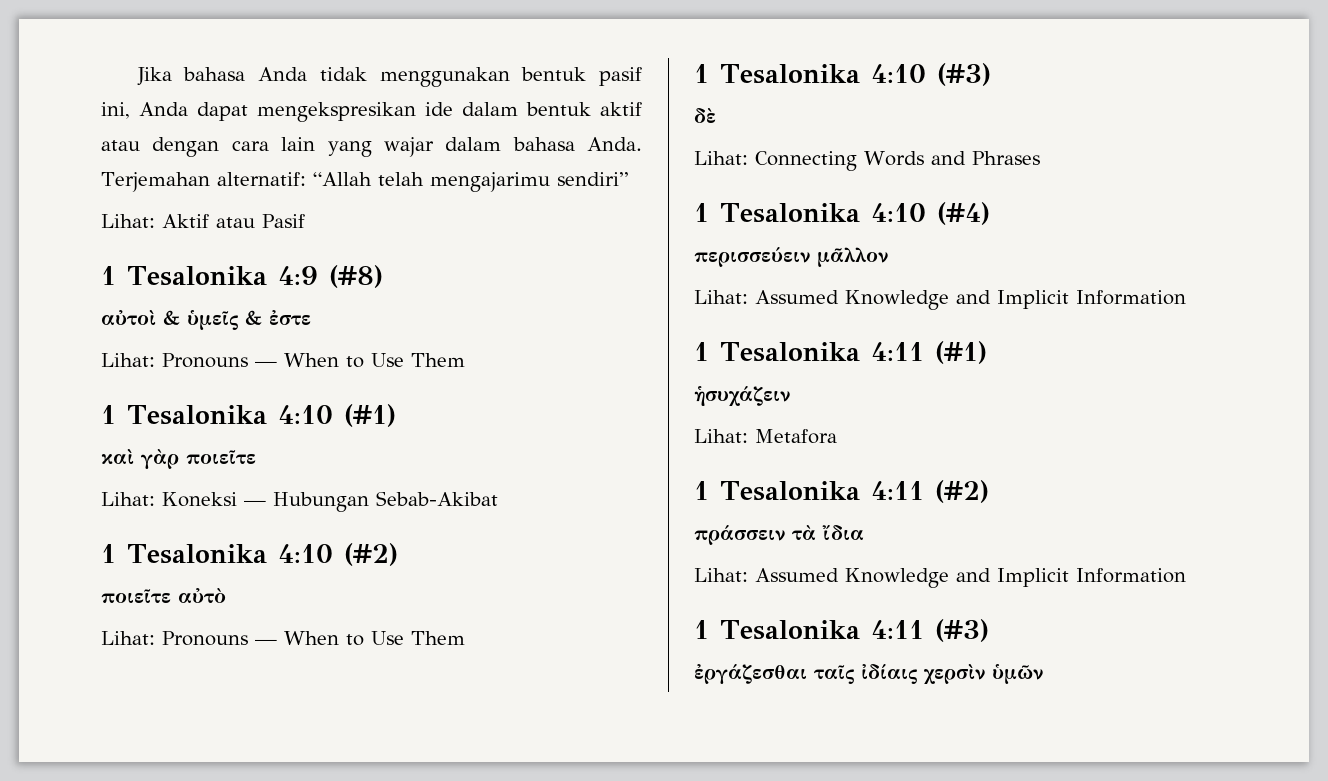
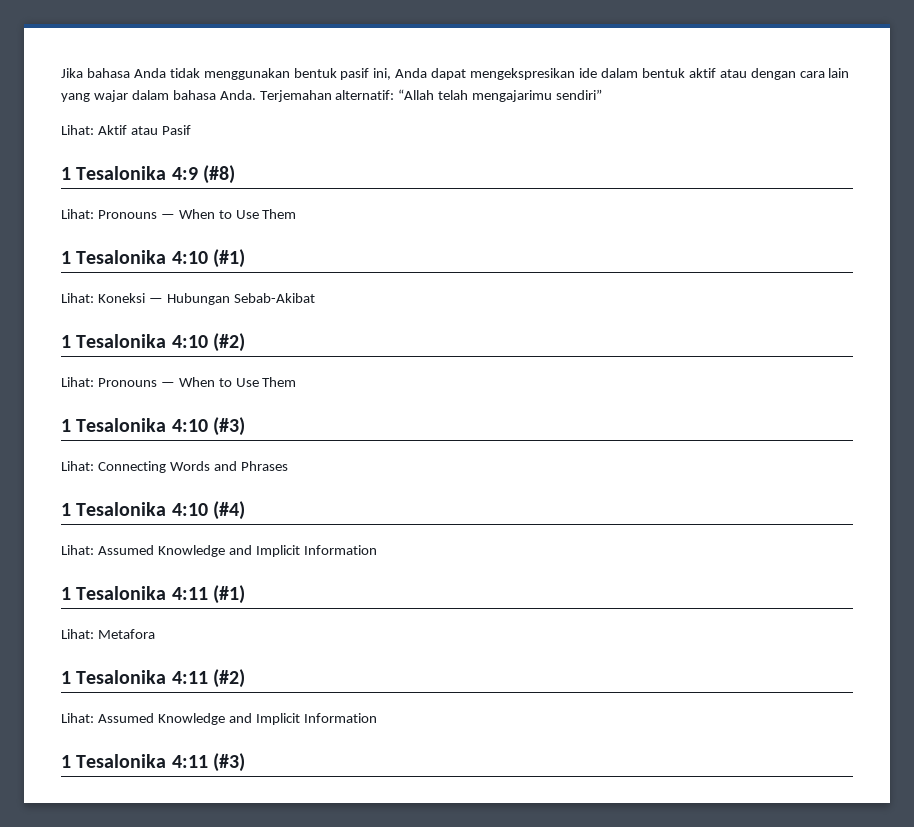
- αὐτοὶ & ὑμεῖς & ἐστε
- καὶ γὰρ ποιεῖτε
- ποιεῖτε αὐτὸ
- δὲ
- περισσεύειν μᾶλλον
- ἡσυχάζειν
- πράσσειν τὰ ἴδια
- ἐργάζεσθαι ταῖς ἰδίαις χερσὶν ὑμῶν

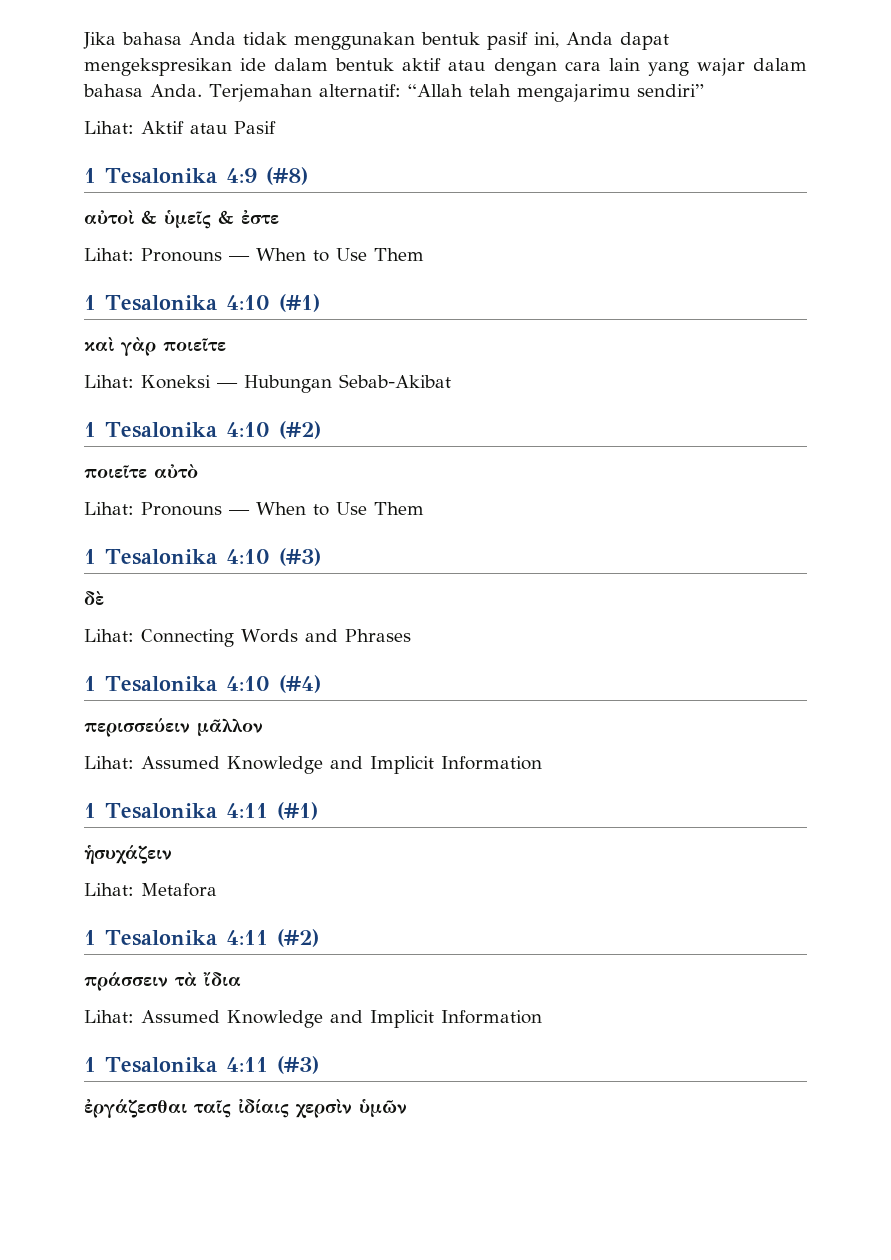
+ αὐτοὶ & ὑμεῖς & ἐστε
+ καὶ γὰρ ποιεῖτε
+ ποιεῖτε αὐτὸ
+ δὲ
+ περισσεύειν μᾶλλον
+ ἡσυχάζειν
+ πράσσειν τὰ ἴδια
+ ἐργάζεσθαι ταῖς ἰδίαις χερσὶν ὑμῶν

